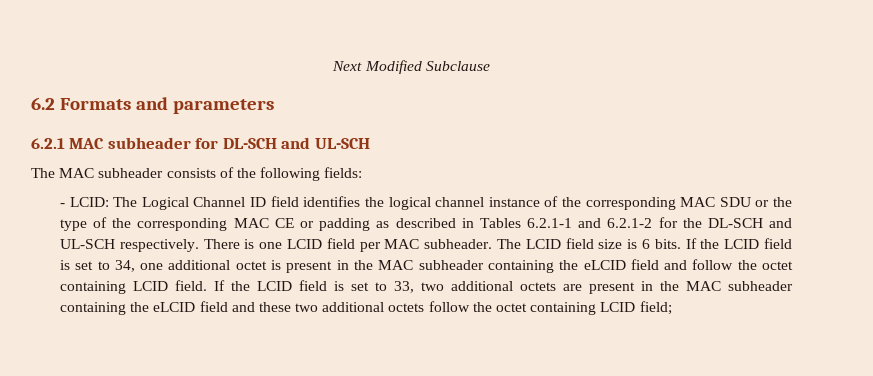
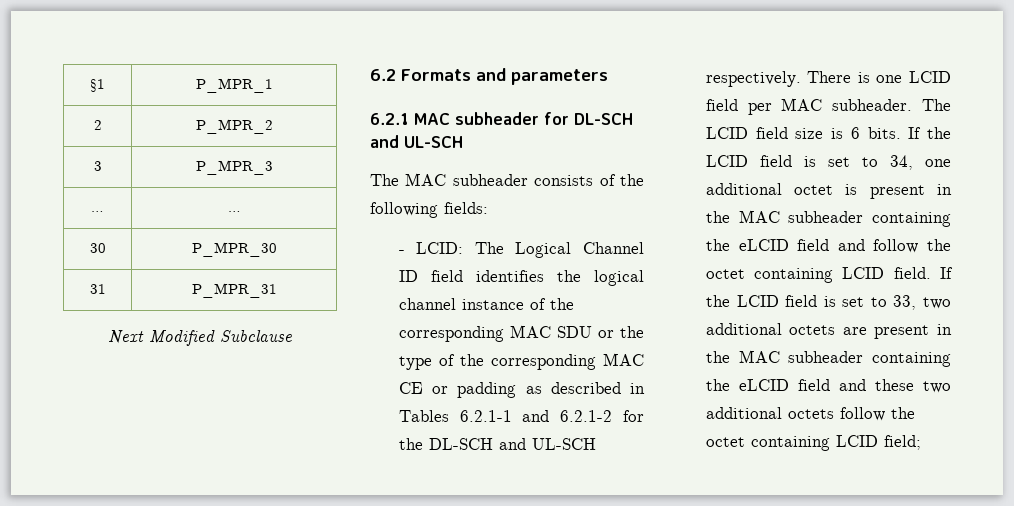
+ §1 | P_MPR_1
+ 2 | P_MPR_2
+ 3 | P_MPR_3
+ … | …
+ 30 | P_MPR_30
+ 31 | P_MPR_31

